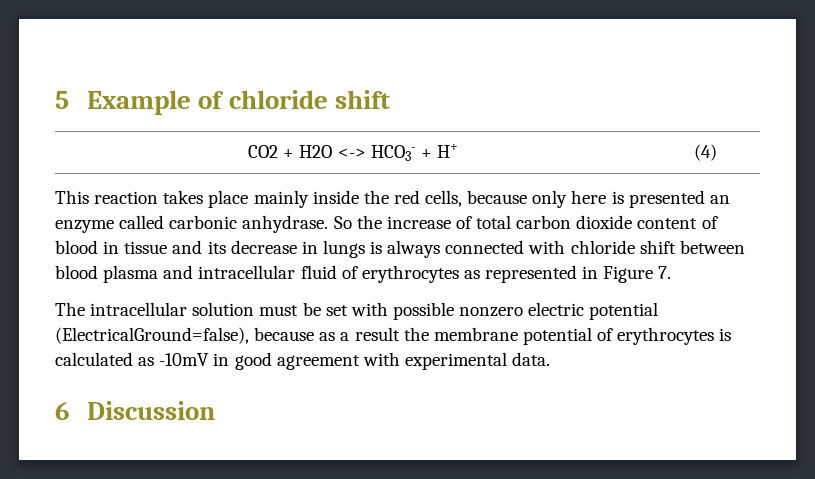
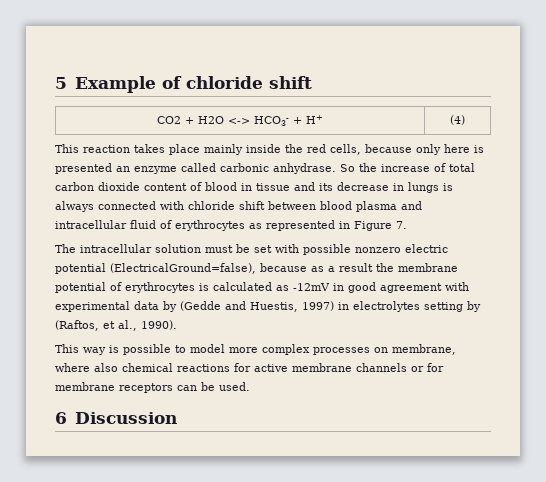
- The intracellular solution must be set with possible nonzero electric potential (ElectricalGround=false), because as a result the membrane potential of erythrocytes is calculated as -10mV in good agreement with experimental data.
+ The intracellular solution must be set with possible nonzero electric potential (ElectricalGround=false), because as a result the membrane potential of erythrocytes is calculated as -12mV in good agreement with experimental data by (Gedde and Huestis, 1997) in electrolytes setting by (Raftos, et al., 1990).
+ This way is possible to model more complex processes on membrane, where also chemical reactions for active membrane channels or for membrane receptors can be used.

